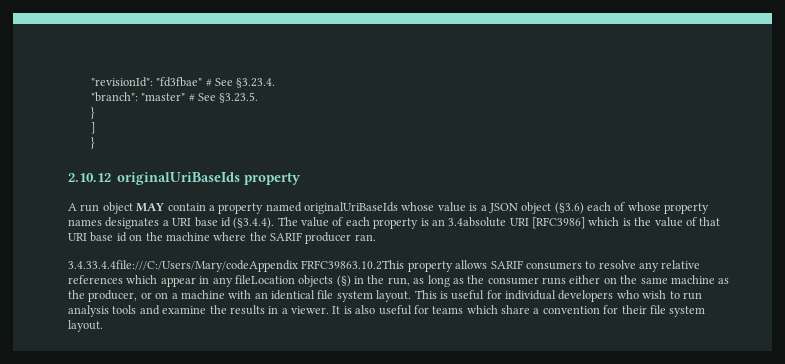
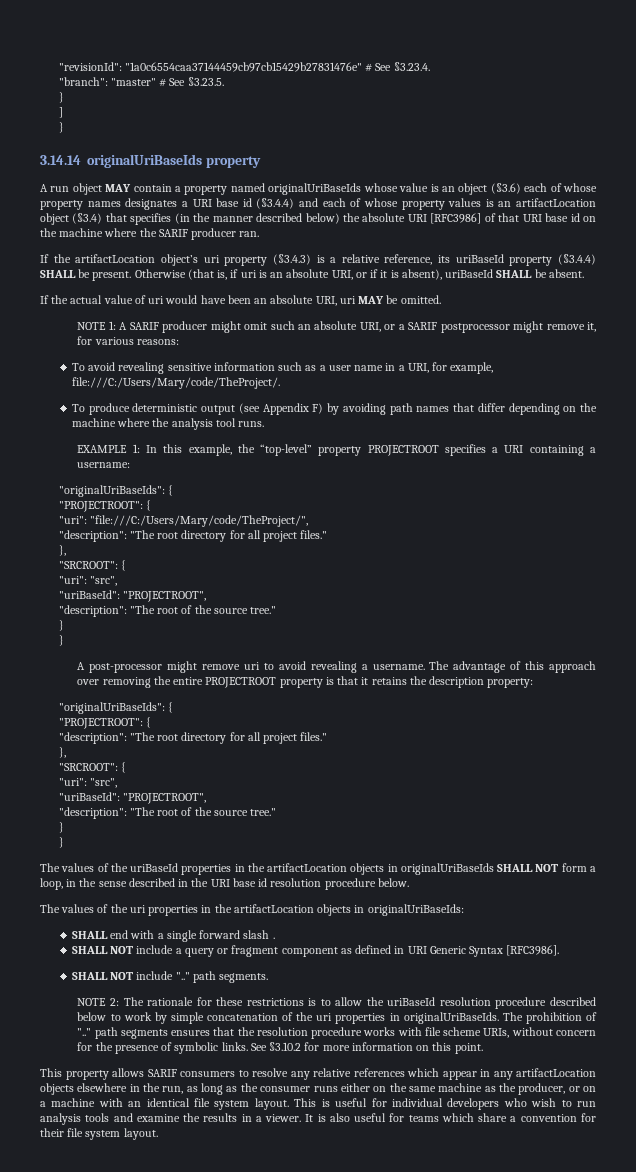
- "revisionId": "fd3fbae" # See §3.23.4.
+ "revisionId": "1a0c6554caa37144459cb97cb15429b27831476e" # See §3.23.4.
- 2.10.12 originalUriBaseIds property
+ 3.14.14 originalUriBaseIds property
- A run object MAY contain a property named originalUriBaseIds whose value is a JSON object (§3.6) each of whose property names designates a URI base id (§3.4.4). The value of each property is an 3.4absolute URI [RFC3986] which is the value of that URI base id on the machine where the SARIF producer ran.
+ A run object MAY contain a property named originalUriBaseIds whose value is an object (§3.6) each of whose property names designates a URI base id (§3.4.4) and each of whose property values is an artifactLocation object (§3.4) that specifies (in the manner described below) the absolute URI [RFC3986] of that URI base id on the machine where the SARIF producer ran.
- 3.4.33.4.4file:///C:/Users/Mary/codeAppendix FRFC39863.10.2This property allows SARIF consumers to resolve any relative references which appear in any fileLocation objects (§) in the run, as long as the consumer runs either on the same machine as the producer, or on a machine with an identical file system layout.
+ If the artifactLocation object’s uri property (§3.4.3) is a relative reference, its uriBaseId property (§3.4.4) SHALL be present. Otherwise (that is, if uri is an absolute URI, or if it is absent), uriBaseId SHALL be absent.
+ If the actual value of uri would have been an absolute URI, uri MAY be omitted.
+ NOTE 1: A SARIF producer might omit such an absolute URI, or a SARIF postprocessor might remove it, for various reasons:
+ To avoid revealing sensitive information such as a user name in a URI, for example, file:///C:/Users/Mary/code/TheProject/.
+ To produce deterministic output (see Appendix F) by avoiding path names that differ depending on the machine where the analysis tool runs.
+ EXAMPLE 1: In this example, the “top-level” property PROJECTROOT specifies a URI containing a username:
+ "originalUriBaseIds": {
+ "PROJECTROOT": {
+ "uri": "file:///C:/Users/Mary/code/TheProject/",
+ "description": "The root directory for all project files."
+ },
+ "SRCROOT": {
+ "uri": "src",
+ "uriBaseId": "PROJECTROOT",
+ "description": "The root of the source tree."
+ }
+ }
+ A post-processor might remove uri to avoid revealing a username. The advantage of this approach over removing the entire PROJECTROOT property is that it retains the description property:
+ "originalUriBaseIds": {
+ "PROJECTROOT": {
+ "description": "The root directory for all project files."
+ },
+ "SRCROOT": {
+ "uri": "src",
+ "uriBaseId": "PROJECTROOT",
+ "description": "The root of the source tree."
+ }
+ }
+ The values of the uriBaseId properties in the artifactLocation objects in originalUriBaseIds SHALL NOT form a loop, in the sense described in the URI base id resolution procedure below.
+ The values of the uri properties in the artifactLocation objects in originalUriBaseIds:
+ SHALL end with a single forward slash .
+ SHALL NOT include a query or fragment component as defined in URI Generic Syntax [RFC3986].
+ SHALL NOT include ".." path segments.
+ NOTE 2: The rationale for these restrictions is to allow the uriBaseId resolution procedure described below to work by simple concatenation of the uri properties in originalUriBaseIds. The prohibition of ".." path segments ensures that the resolution procedure works with file scheme URIs, without concern for the presence of symbolic links. See §3.10.2 for more information on this point.
+ This property allows SARIF consumers to resolve any relative references which appear in any artifactLocation objects elsewhere in the run, as long as the consumer runs either on the same machine as the producer, or on a machine with an identical file system layout.

